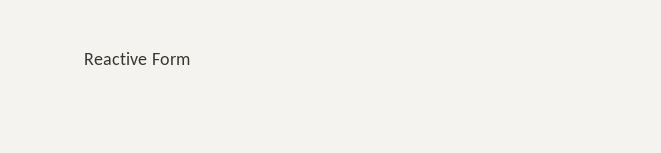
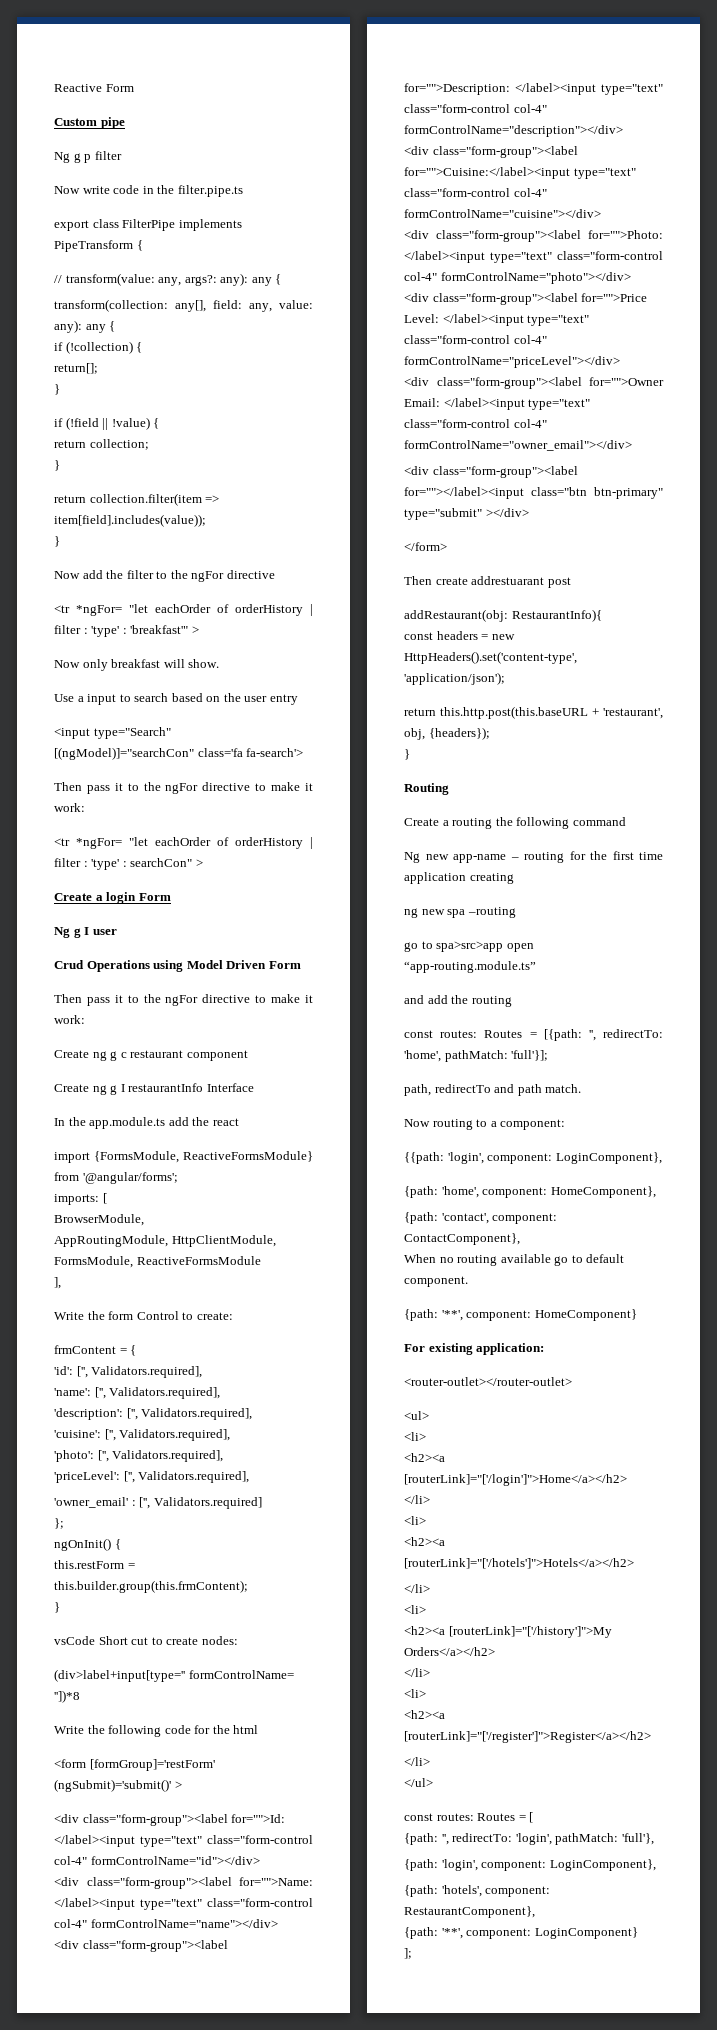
+ Custom pipe
+ Ng g p filter
+ Now write code in the filter.pipe.ts
+ export class FilterPipe implements PipeTransform {
+ // transform(value: any, args?: any): any {
+ transform(collection: any[], field: any, value: any): any {
+ if (!collection) {
+ return[];
+ }
+ if (!field || !value) {
+ return collection;
+ }
+ return collection.filter(item => item[field].includes(value));
+ }
+ Now add the filter to the ngFor directive
+ <tr *ngFor= "let eachOrder of orderHistory | filter : 'type' : 'breakfast'" >
+ Now only breakfast will show.
+ Use a input to search based on the user entry
+ <input type="Search" [(ngModel)]="searchCon" class='fa fa-search'>
+ Then pass it to the ngFor directive to make it work:
+ <tr *ngFor= "let eachOrder of orderHistory | filter : 'type' : searchCon" >
+ Create a login Form
+ Ng g I user
+ Crud Operations using Model Driven Form
+ Then pass it to the ngFor directive to make it work:
+ Create ng g c restaurant component
+ Create ng g I restaurantInfo Interface
+ In the app.module.ts add the react
+ import {FormsModule, ReactiveFormsModule} from '@angular/forms';
+ imports: [
+ BrowserModule,
+ AppRoutingModule, HttpClientModule, FormsModule, ReactiveFormsModule
+ ],
+ Write the form Control to create:
+ frmContent = {
+ 'id': ['', Validators.required],
+ 'name': ['', Validators.required],
+ 'description': ['', Validators.required],
+ 'cuisine': ['', Validators.required],
+ 'photo': ['', Validators.required],
+ 'priceLevel': ['', Validators.required],
+ 'owner_email' : ['', Validators.required]
+ };
+ ngOnInit() {
+ this.restForm = this.builder.group(this.frmContent);
+ }
+ vsCode Short cut to create nodes:
+ (div>label+input[type='' formControlName= ''])*8
+ Write the following code for the html
+ <form [formGroup]='restForm' (ngSubmit)='submit()' >
+ <div class="form-group"><label for="">Id: </label><input type="text" class="form-control col-4" formControlName="id"></div>
+ <div class="form-group"><label for="">Name: </label><input type="text" class="form-control col-4" formControlName="name"></div>
+ <div class="form-group"><label for="">Description: </label><input type="text" class="form-control col-4" formControlName="description"></div>
+ <div class="form-group"><label for="">Cuisine:</label><input type="text" class="form-control col-4" formControlName="cuisine"></div>
+ <div class="form-group"><label for="">Photo: </label><input type="text" class="form-control col-4" formControlName="photo"></div>
+ <div class="form-group"><label for="">Price Level: </label><input type="text" class="form-control col-4" formControlName="priceLevel"></div>
+ <div class="form-group"><label for="">Owner Email: </label><input type="text" class="form-control col-4" formControlName="owner_email"></div>
+ <div class="form-group"><label for=""></label><input class="btn btn-primary" type="submit" ></div>
+ </form>
+ Then create addrestuarant post
+ addRestaurant(obj: RestaurantInfo){
+ const headers = new HttpHeaders().set('content-type', 'application/json');
+ return this.http.post(this.baseURL + 'restaurant', obj, {headers});
+ }
+ Routing
+ Create a routing the following command
+ Ng new app-name – routing for the first time application creating
+ ng new spa –routing
+ go to spa>src>app open “app-routing.module.ts”
+ and add the routing
+ const routes: Routes = [{path: '', redirectTo: 'home', pathMatch: 'full'}];
+ path, redirectTo and path match.
+ Now routing to a component:
+ {{path: 'login', component: LoginComponent},
+ {path: 'home', component: HomeComponent},
+ {path: 'contact', component: ContactComponent},
+ When no routing available go to default component.
+ {path: '**', component: HomeComponent}
+ For existing application:
+ <router-outlet></router-outlet>
+ <ul>
+ <li>
+ <h2><a [routerLink]="['/login']">Home</a></h2>
+ </li>
+ <li>
+ <h2><a [routerLink]="['/hotels']">Hotels</a></h2>
+ </li>
+ <li>
+ <h2><a [routerLink]="['/history']">My Orders</a></h2>
+ </li>
+ <li>
+ <h2><a [routerLink]="['/register']">Register</a></h2>
+ </li>
+ </ul>
+ const routes: Routes = [
+ {path: '', redirectTo: 'login', pathMatch: 'full'},
+ {path: 'login', component: LoginComponent},
+ {path: 'hotels', component: RestaurantComponent},
+ {path: '**', component: LoginComponent}
+ ];

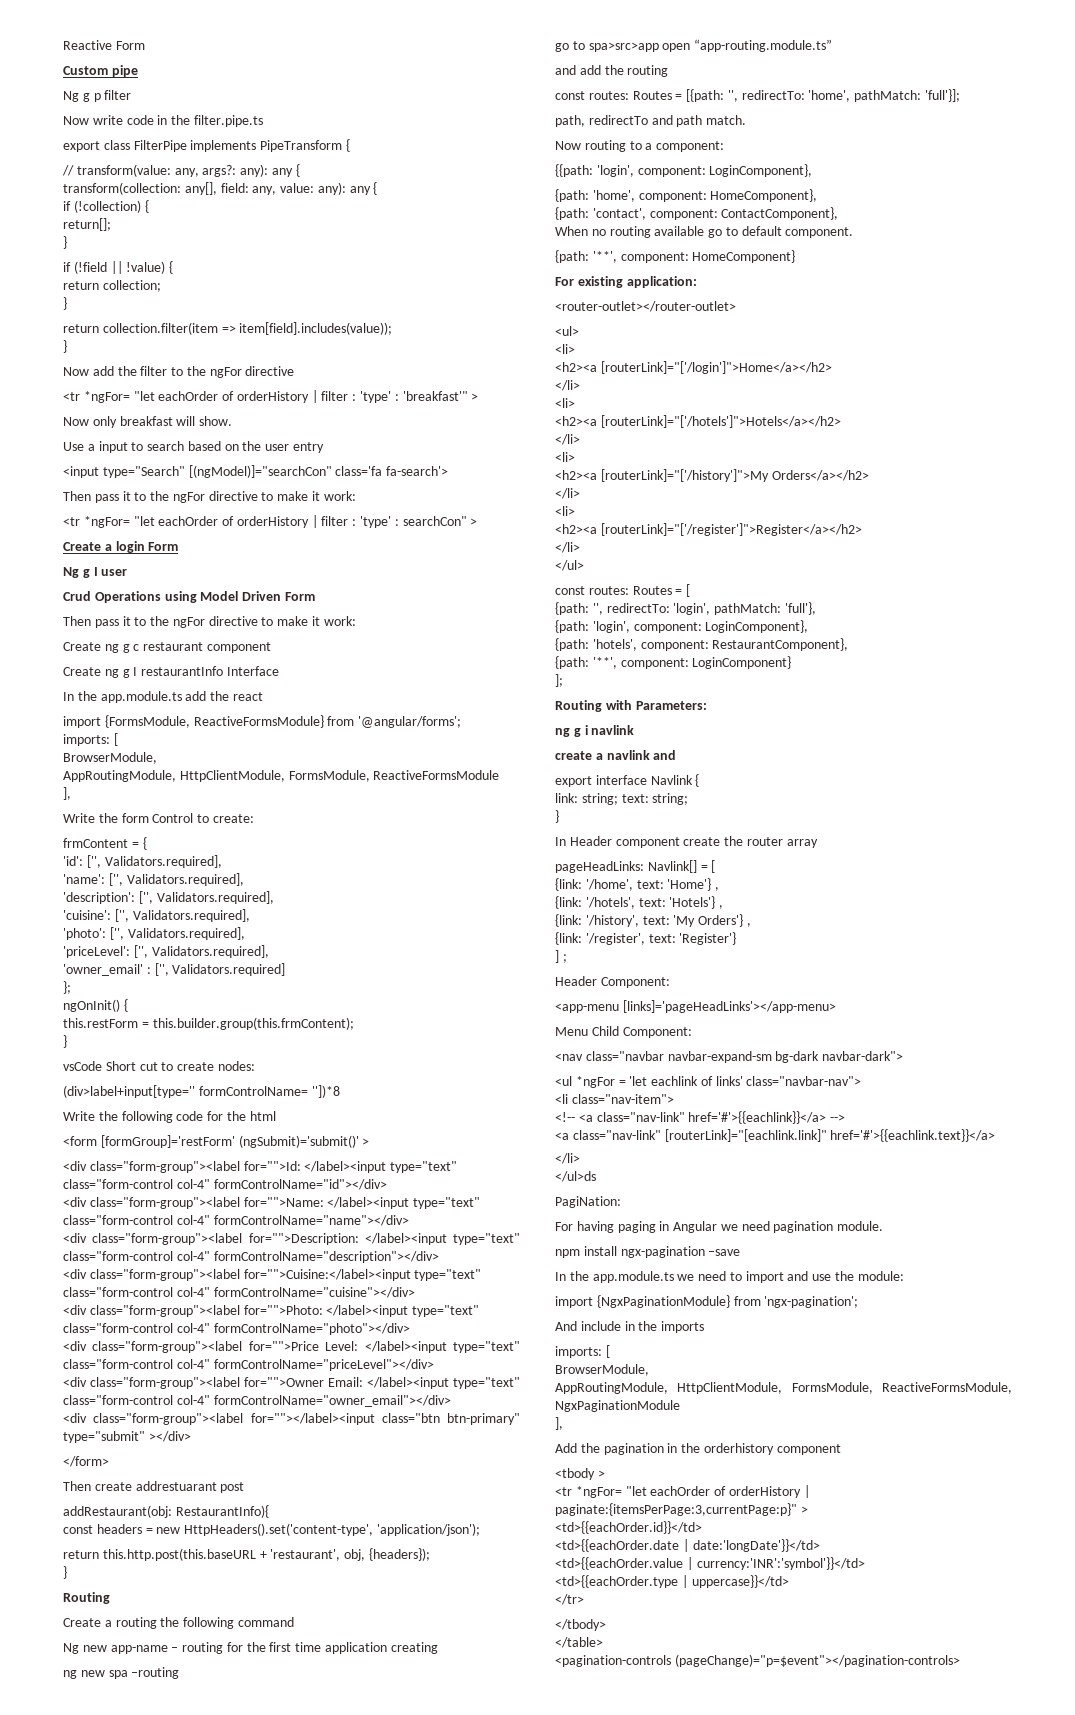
+ Routing with Parameters:
+ ng g i navlink
+ create a navlink and
+ export interface Navlink {
+ link: string; text: string;
+ }
+ In Header component create the router array
+ pageHeadLinks: Navlink[] = [
+ {link: '/home', text: 'Home'} ,
+ {link: '/hotels', text: 'Hotels'} ,
+ {link: '/history', text: 'My Orders'} ,
+ {link: '/register', text: 'Register'}
+ ] ;
+ Header Component:
+ <app-menu [links]='pageHeadLinks'></app-menu>
+ Menu Child Component:
+ <nav class="navbar navbar-expand-sm bg-dark navbar-dark">
+ <ul *ngFor = 'let eachlink of links' class="navbar-nav">
+ <li class="nav-item">
+ <!-- <a class="nav-link" href='#'>{{eachlink}}</a> -->
+ <a class="nav-link" [routerLink]="[eachlink.link]" href='#'>{{eachlink.text}}</a>
+ </li>
+ </ul>ds
+ PagiNation:
+ For having paging in Angular we need pagination module.
+ npm install ngx-pagination –save
+ In the app.module.ts we need to import and use the module:
+ import {NgxPaginationModule} from 'ngx-pagination';
+ And include in the imports
+ imports: [
+ BrowserModule,
+ AppRoutingModule, HttpClientModule, FormsModule, ReactiveFormsModule, NgxPaginationModule
+ ],
+ Add the pagination in the orderhistory component
+ <tbody >
+ <tr *ngFor= "let eachOrder of orderHistory | paginate:{itemsPerPage:3,currentPage:p}" >
+ <td>{{eachOrder.id}}</td>
+ <td>{{eachOrder.date | date:'longDate'}}</td>
+ <td>{{eachOrder.value | currency:'INR':'symbol'}}</td>
+ <td>{{eachOrder.type | uppercase}}</td>
+ </tr>
+ </tbody>
+ </table>
+ <pagination-controls (pageChange)="p=$event"></pagination-controls>

